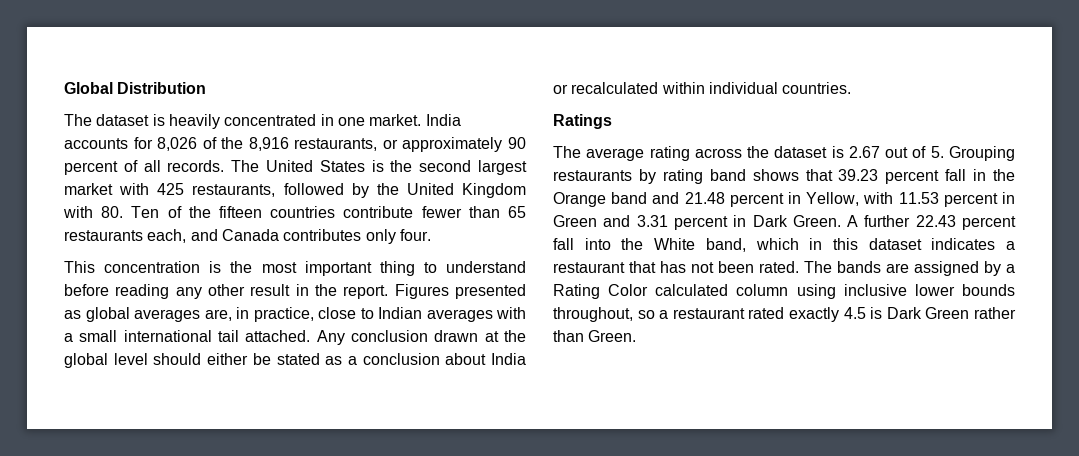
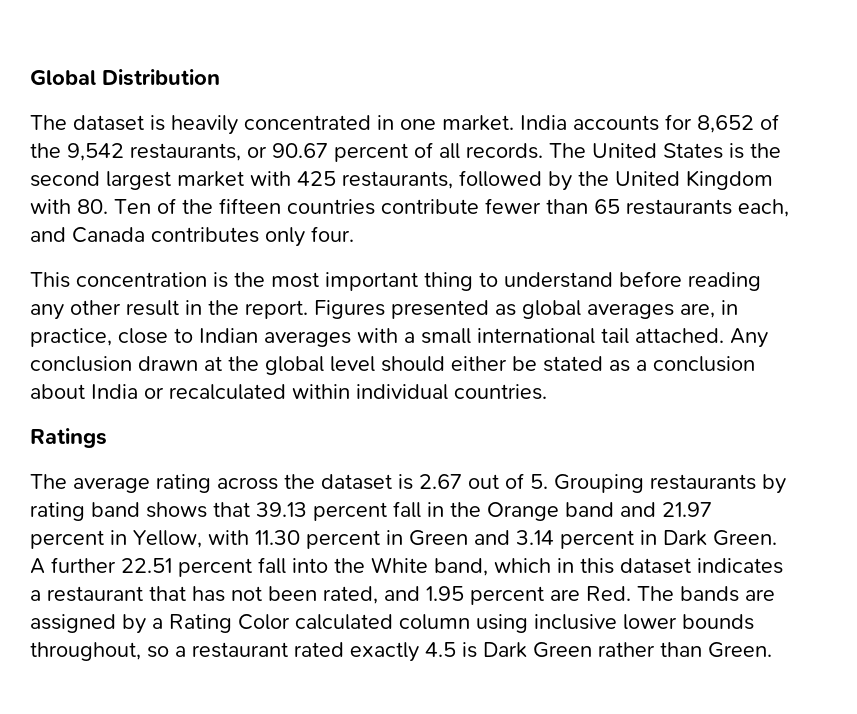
- India accounts for 8,026 of the 8,916 restaurants, or approximately 90 percent of all records.
+ India accounts for 8,652 of the 9,542 restaurants, or 90.67 percent of all records.
- The average rating across the dataset is 2.67 out of 5. Grouping restaurants by rating band shows that 39.23 percent fall in the Orange band and 21.48 percent in Yellow, with 11.53 percent in Green and 3.31 percent in Dark Green.
+ The average rating across the dataset is 2.67 out of 5. Grouping restaurants by rating band shows that 39.13 percent fall in the Orange band and 21.97 percent in Yellow, with 11.30 percent in Green and 3.14 percent in Dark Green.
- A further 22.43 percent fall into the White band, which in this dataset indicates a restaurant that has not been rated. The bands are assigned by a Rating Color calculated column using inclusive lower bounds throughout, so a restaurant rated exactly 4.5 is Dark Green rather than Green.
+ A further 22.51 percent fall into the White band, which in this dataset indicates a restaurant that has not been rated, and 1.95 percent are Red. The bands are assigned by a Rating Color calculated column using inclusive lower bounds throughout, so a restaurant rated exactly 4.5 is Dark Green rather than Green.

